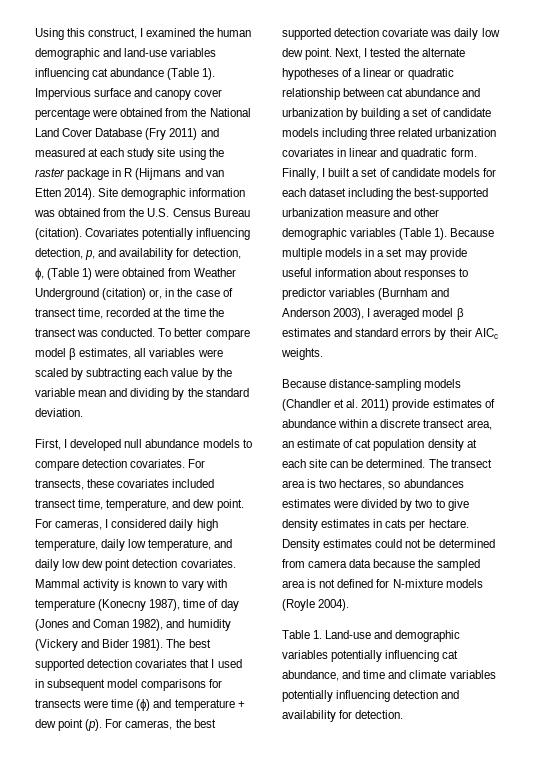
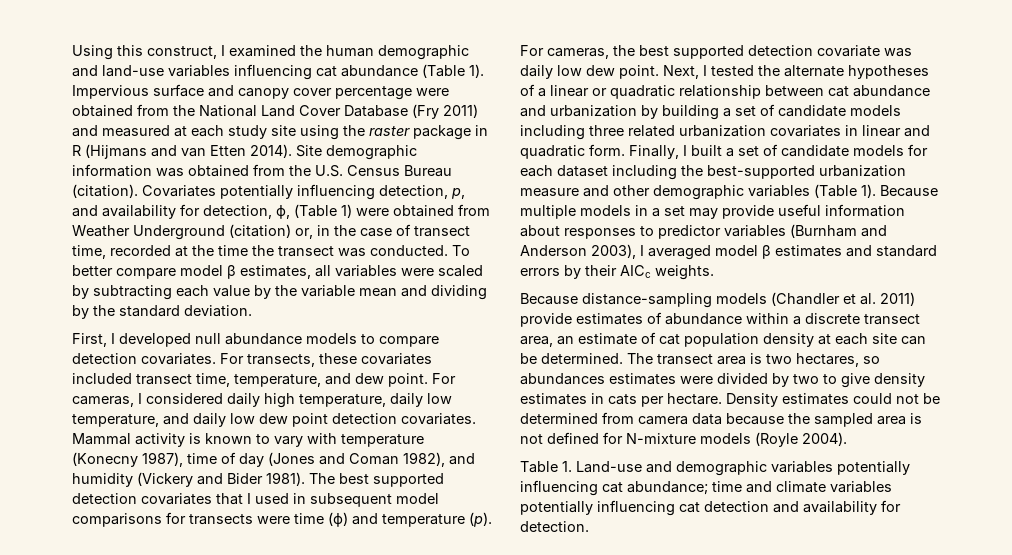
- The best supported detection covariates that I used in subsequent model comparisons for transects were time (ϕ) and temperature + dew point (p).
+ The best supported detection covariates that I used in subsequent model comparisons for transects were time (ϕ) and temperature (p).
- Table 1. Land-use and demographic variables potentially influencing cat abundance, and time and climate variables potentially influencing detection and availability for detection.
+ Table 1. Land-use and demographic variables potentially influencing cat abundance; time and climate variables potentially influencing cat detection and availability for detection.

